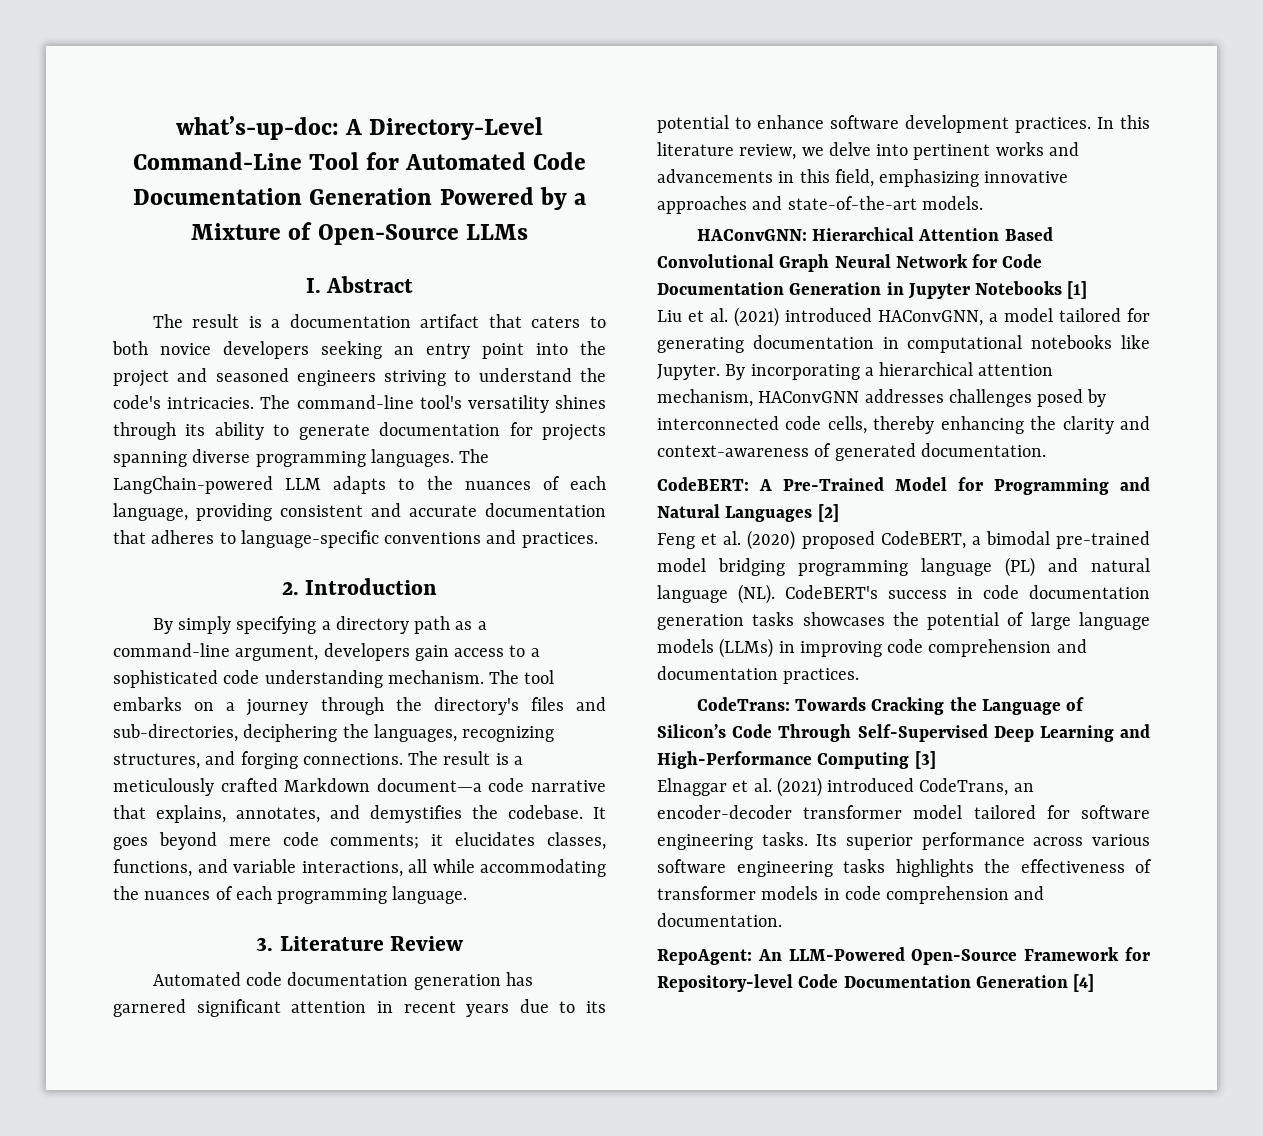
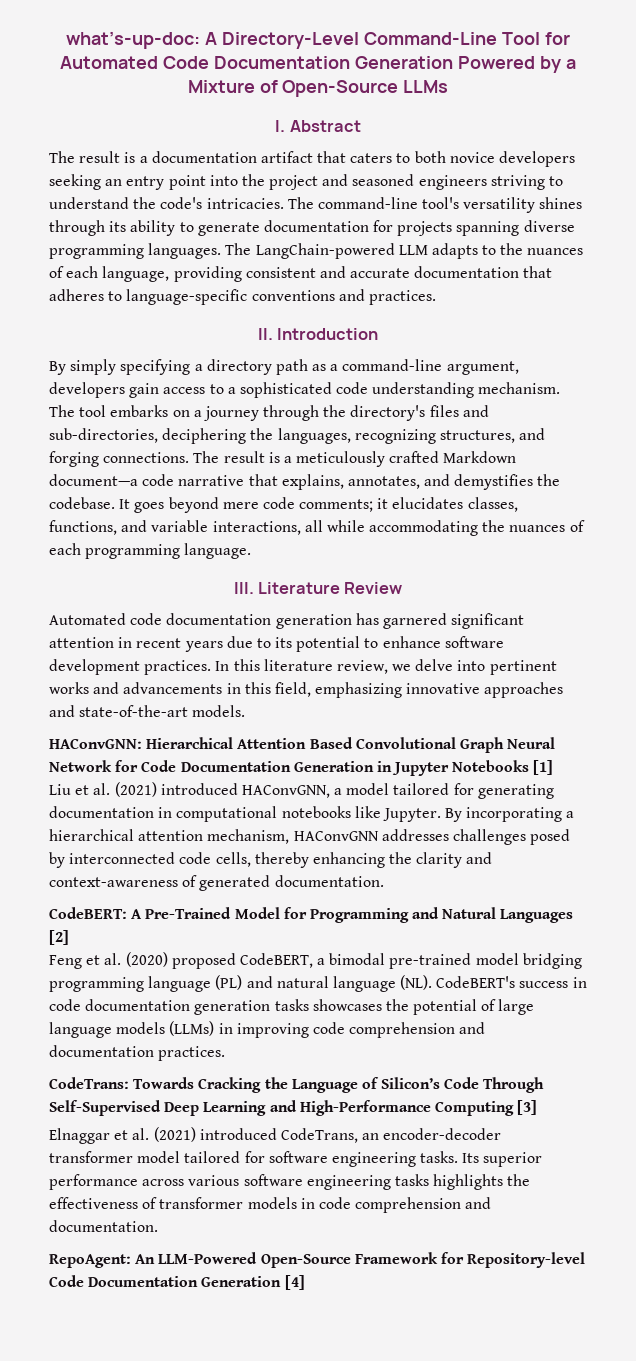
- 2. Introduction
+ II. Introduction
- 3. Literature Review
+ III. Literature Review

